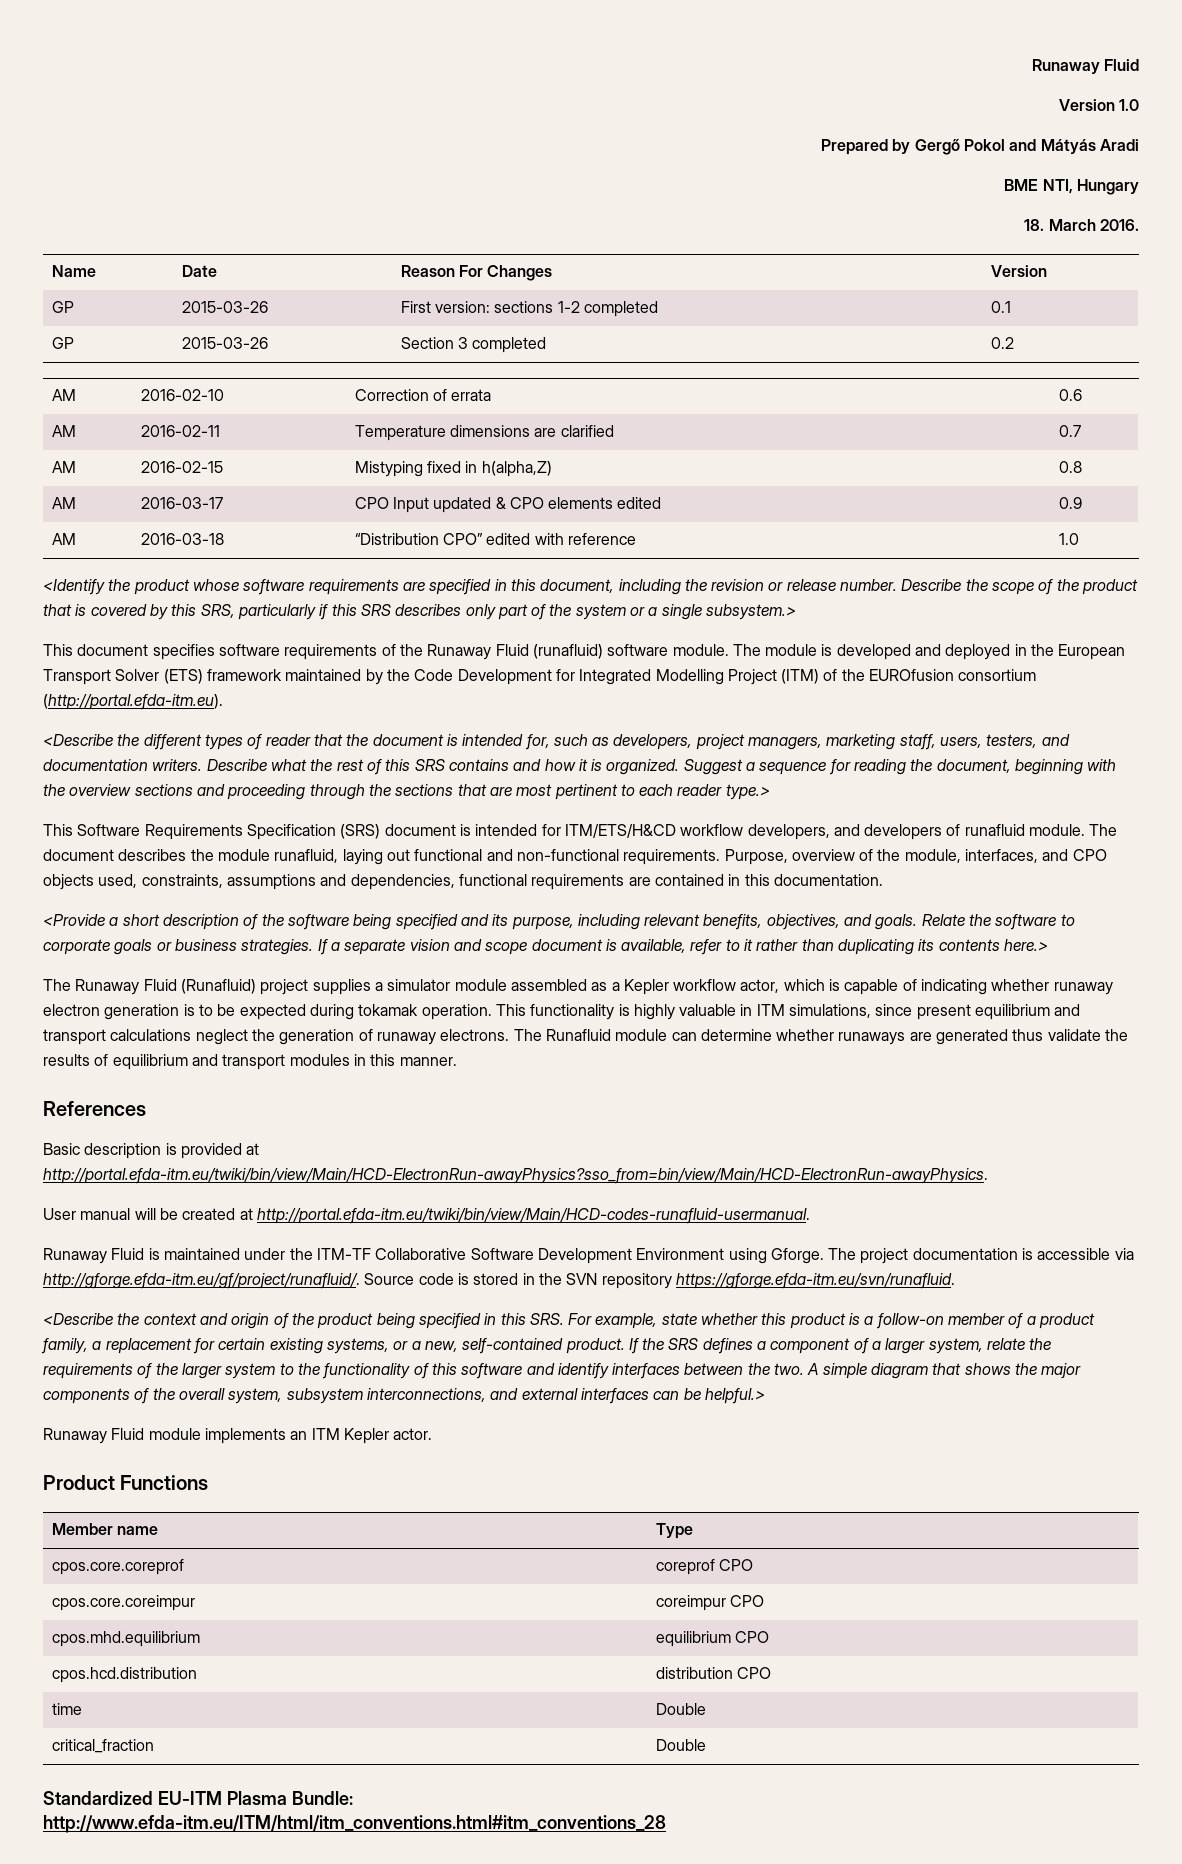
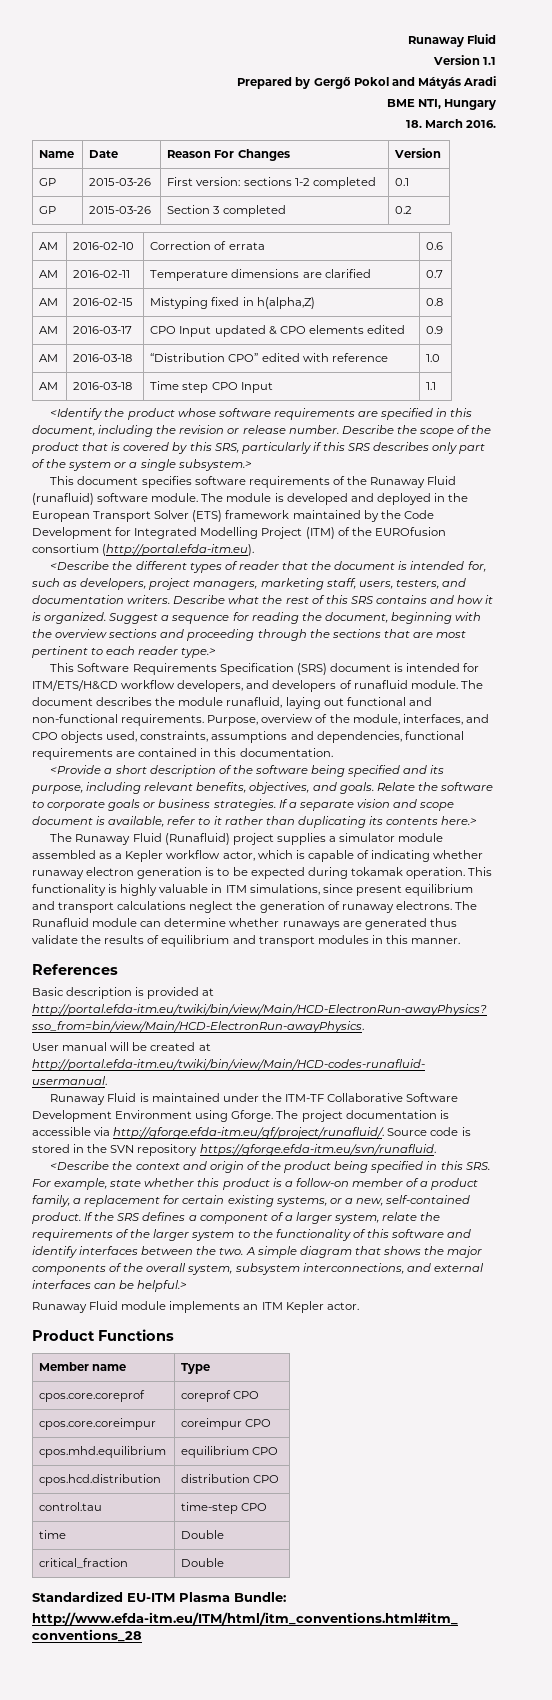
- Version 1.0
+ Version 1.1
+ AM | 2016-03-18 | Time step CPO Input | 1.1
+ control.tau | time-step CPO

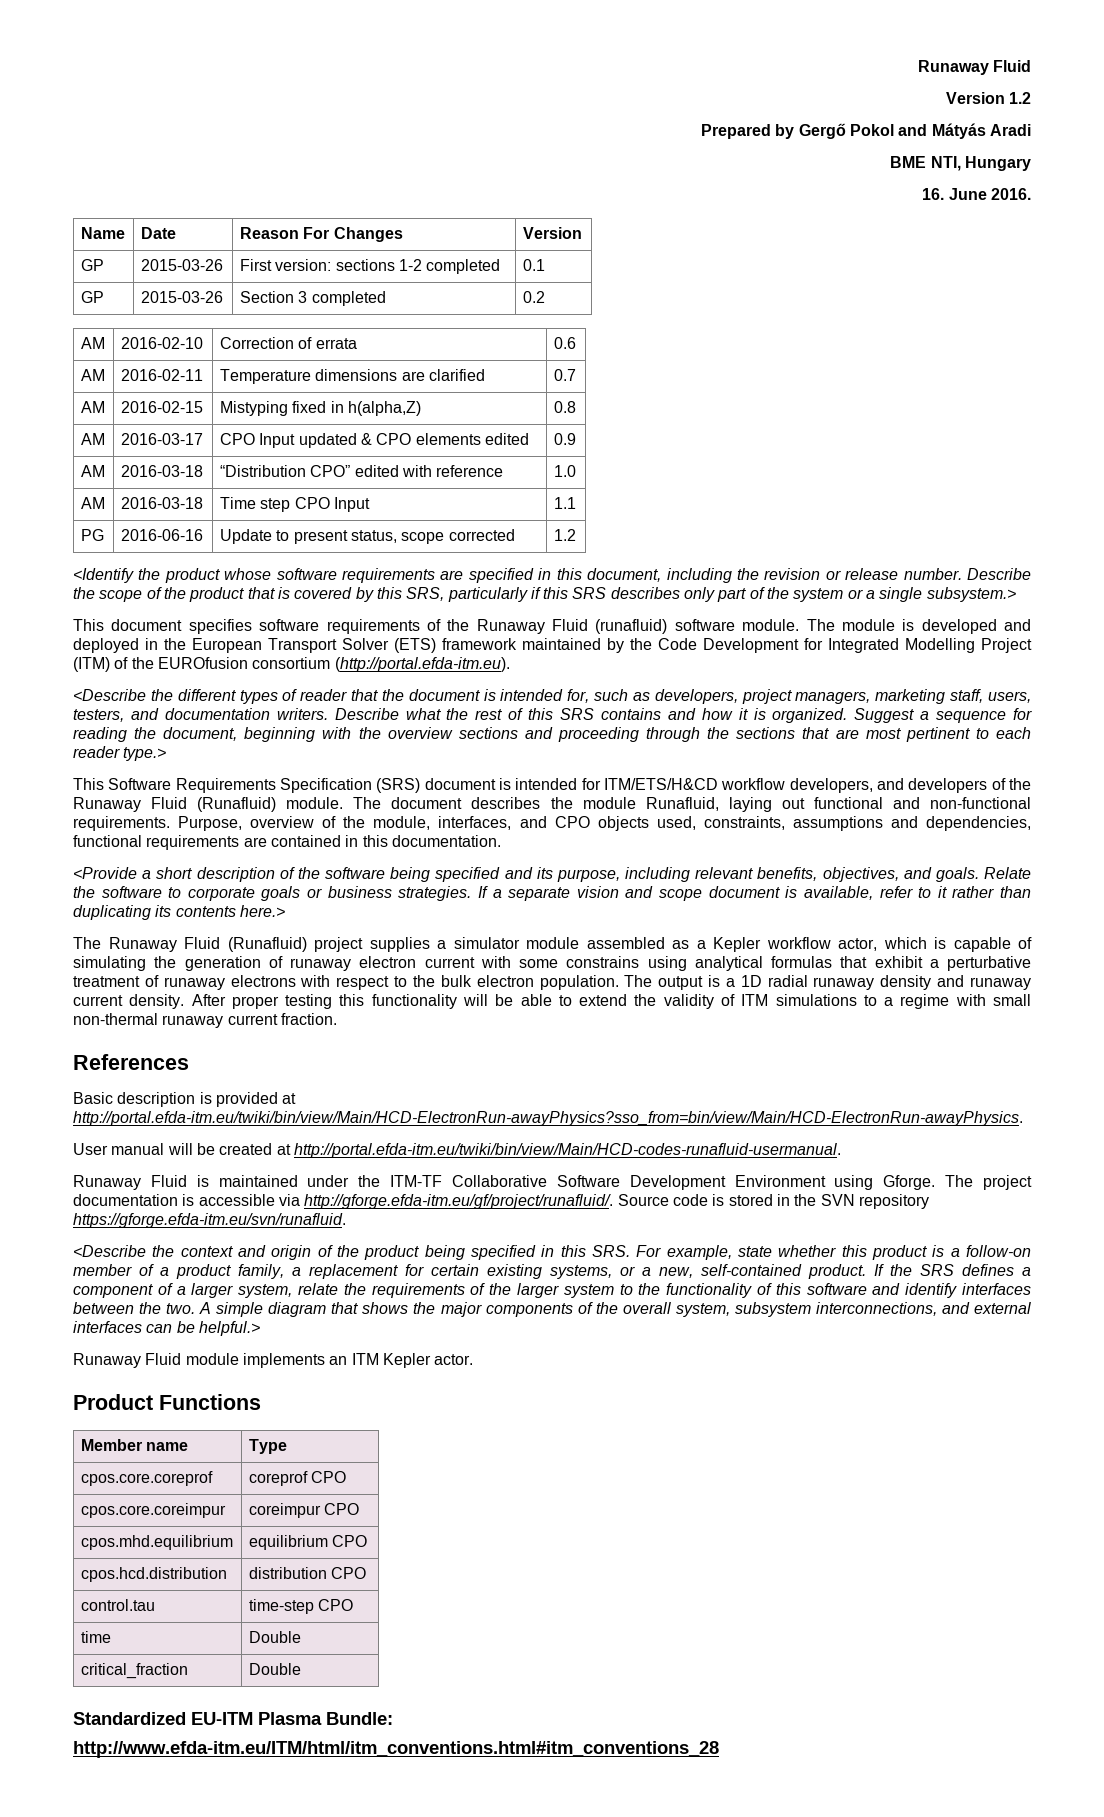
- Version 1.1
+ Version 1.2
- 18. March 2016.
+ 16. June 2016.
+ PG | 2016-06-16 | Update to present status, scope corrected | 1.2
- This Software Requirements Specification (SRS) document is intended for ITM/ETS/H&CD workflow developers, and developers of runafluid module.
+ This Software Requirements Specification (SRS) document is intended for ITM/ETS/H&CD workflow developers, and developers of the Runaway Fluid (Runafluid) module.
- The document describes the module runafluid, laying out functional and non-functional requirements.
+ The document describes the module Runafluid, laying out functional and non-functional requirements.
- The Runaway Fluid (Runafluid) project supplies a simulator module assembled as a Kepler workflow actor, which is capable of indicating whether runaway electron generation is to be expected during tokamak operation. This functionality is highly valuable in ITM simulations, since present equilibrium and transport calculations neglect the generation of runaway electrons. The Runafluid module can determine whether runaways are generated thus validate the results of equilibrium and transport modules in this manner.
+ The Runaway Fluid (Runafluid) project supplies a simulator module assembled as a Kepler workflow actor, which is capable of simulating the generation of runaway electron current with some constrains using analytical formulas that exhibit a perturbative treatment of runaway electrons with respect to the bulk electron population. The output is a 1D radial runaway density and runaway current density. After proper testing this functionality will be able to extend the validity of ITM simulations to a regime with small non-thermal runaway current fraction.

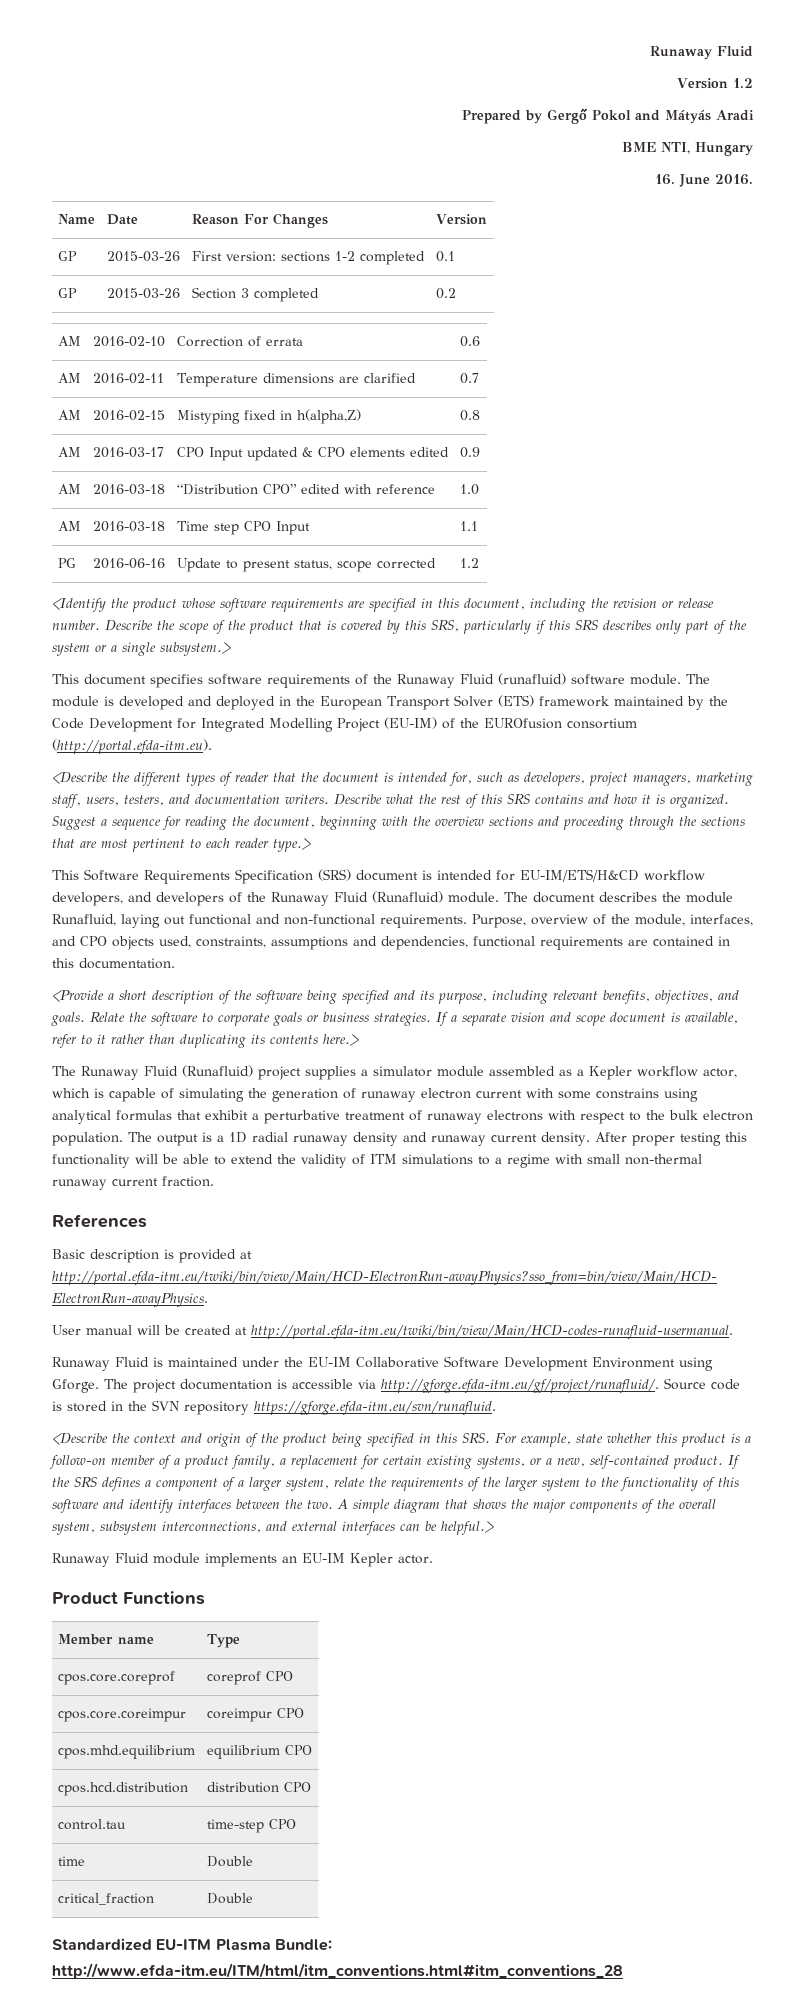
- The module is developed and deployed in the European Transport Solver (ETS) framework maintained by the Code Development for Integrated Modelling Project (ITM) of the EUROfusion consortium (http://portal.efda-itm.eu).
+ The module is developed and deployed in the European Transport Solver (ETS) framework maintained by the Code Development for Integrated Modelling Project (EU-IM) of the EUROfusion consortium (http://portal.efda-itm.eu).
- This Software Requirements Specification (SRS) document is intended for ITM/ETS/H&CD workflow developers, and developers of the Runaway Fluid (Runafluid) module.
+ This Software Requirements Specification (SRS) document is intended for EU-IM/ETS/H&CD workflow developers, and developers of the Runaway Fluid (Runafluid) module.
- Runaway Fluid is maintained under the ITM-TF Collaborative Software Development Environment using Gforge.
+ Runaway Fluid is maintained under the EU-IM Collaborative Software Development Environment using Gforge.
- Runaway Fluid module implements an ITM Kepler actor.
+ Runaway Fluid module implements an EU-IM Kepler actor.

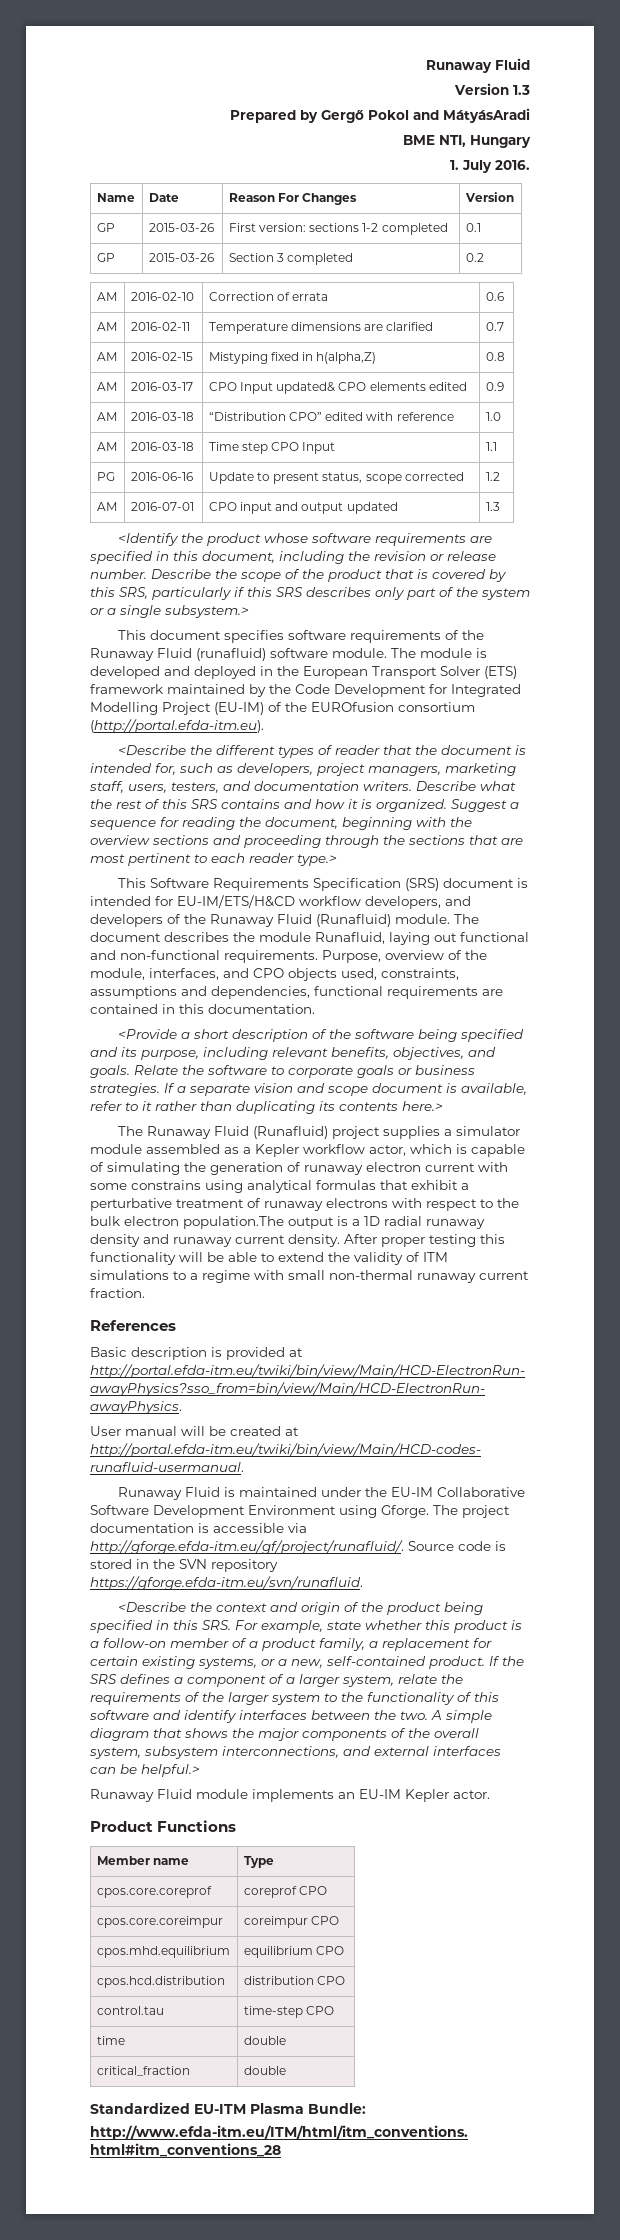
- Version 1.2
+ Version 1.3
- Prepared by Gergő Pokol and Mátyás Aradi
+ Prepared by Gergő Pokol and MátyásAradi
- 16. June 2016.
+ 1. July 2016.
- AM | 2016-03-17 | CPO Input updated & CPO elements edited | 0.9
+ AM | 2016-03-17 | CPO Input updated& CPO elements edited | 0.9
+ AM | 2016-07-01 | CPO input and output updated | 1.3
- The Runaway Fluid (Runafluid) project supplies a simulator module assembled as a Kepler workflow actor, which is capable of simulating the generation of runaway electron current with some constrains using analytical formulas that exhibit a perturbative treatment of runaway electrons with respect to the bulk electron population. The output is a 1D radial runaway density and runaway current density.
+ The Runaway Fluid (Runafluid) project supplies a simulator module assembled as a Kepler workflow actor, which is capable of simulating the generation of runaway electron current with some constrains using analytical formulas that exhibit a perturbative treatment of runaway electrons with respect to the bulk electron population.The output is a 1D radial runaway density and runaway current density.
- time | Double
+ time | double
- critical_fraction | Double
+ critical_fraction | double

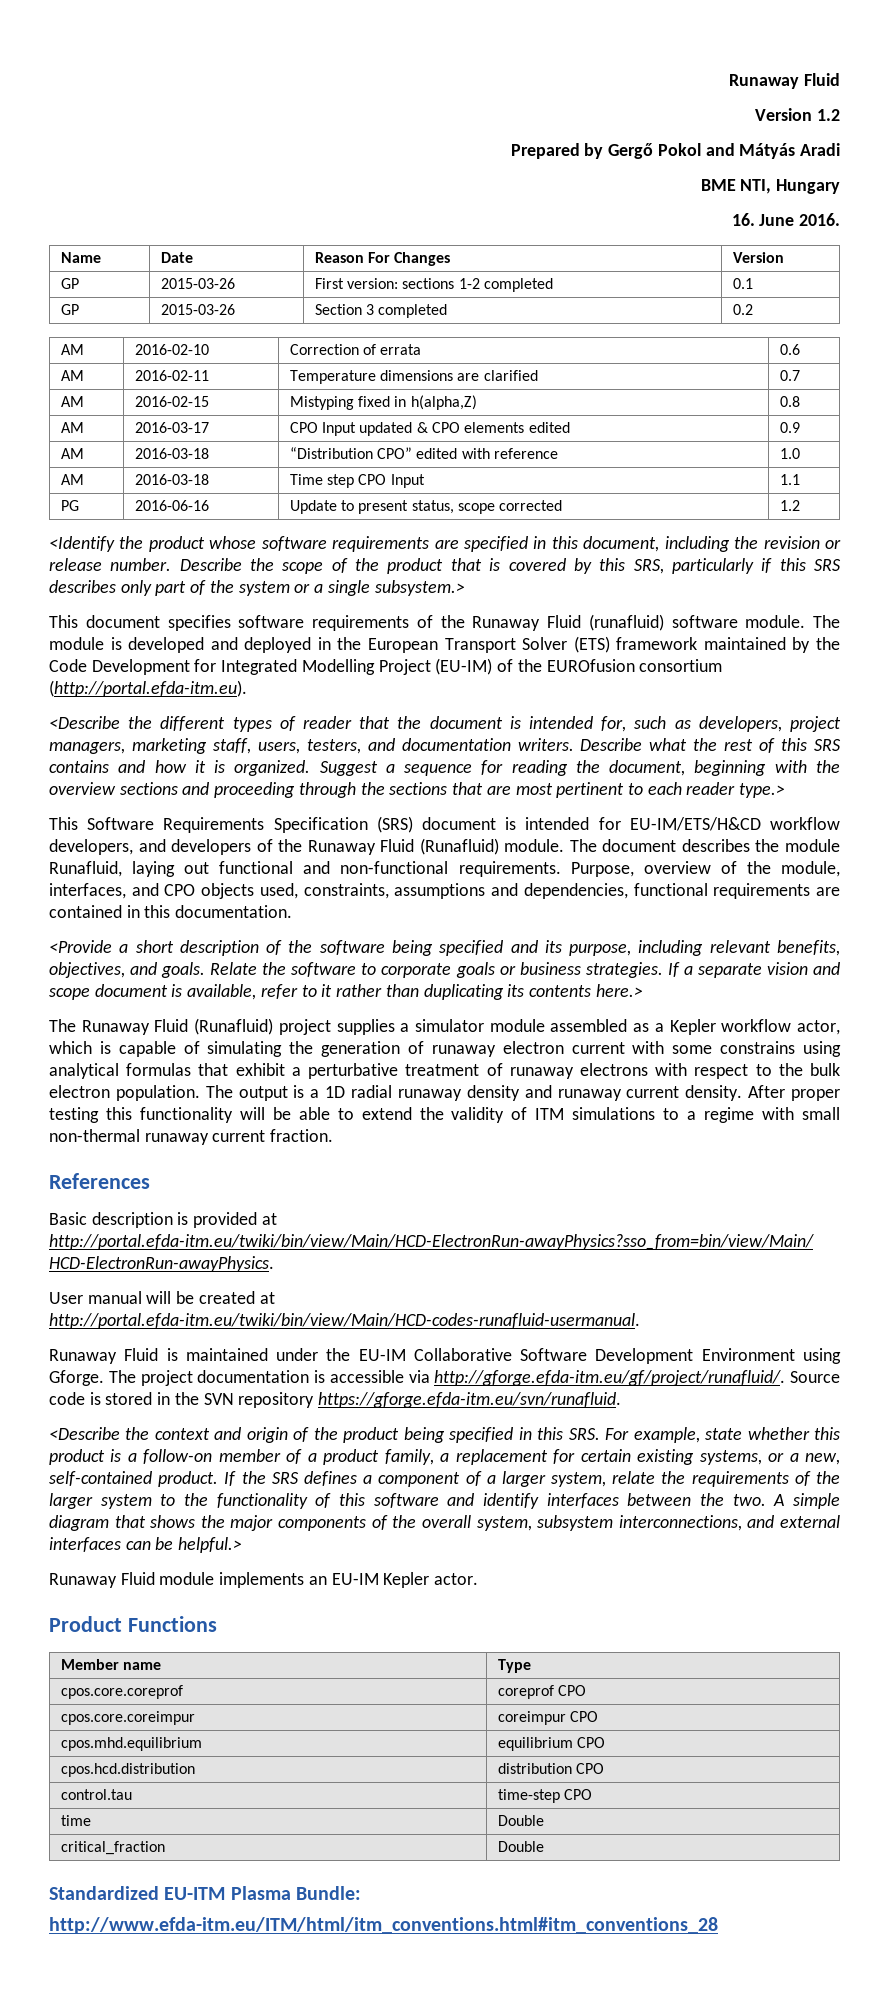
- Version 1.3
+ Version 1.2
- Prepared by Gergő Pokol and MátyásAradi
+ Prepared by Gergő Pokol and Mátyás Aradi
- 1. July 2016.
+ 16. June 2016.
- AM | 2016-03-17 | CPO Input updated& CPO elements edited | 0.9
+ AM | 2016-03-17 | CPO Input updated & CPO elements edited | 0.9
- AM | 2016-07-01 | CPO input and output updated | 1.3
- The Runaway Fluid (Runafluid) project supplies a simulator module assembled as a Kepler workflow actor, which is capable of simulating the generation of runaway electron current with some constrains using analytical formulas that exhibit a perturbative treatment of runaway electrons with respect to the bulk electron population.The output is a 1D radial runaway density and runaway current density.
+ The Runaway Fluid (Runafluid) project supplies a simulator module assembled as a Kepler workflow actor, which is capable of simulating the generation of runaway electron current with some constrains using analytical formulas that exhibit a perturbative treatment of runaway electrons with respect to the bulk electron population. The output is a 1D radial runaway density and runaway current density.
- time | double
+ time | Double
- critical_fraction | double
+ critical_fraction | Double

